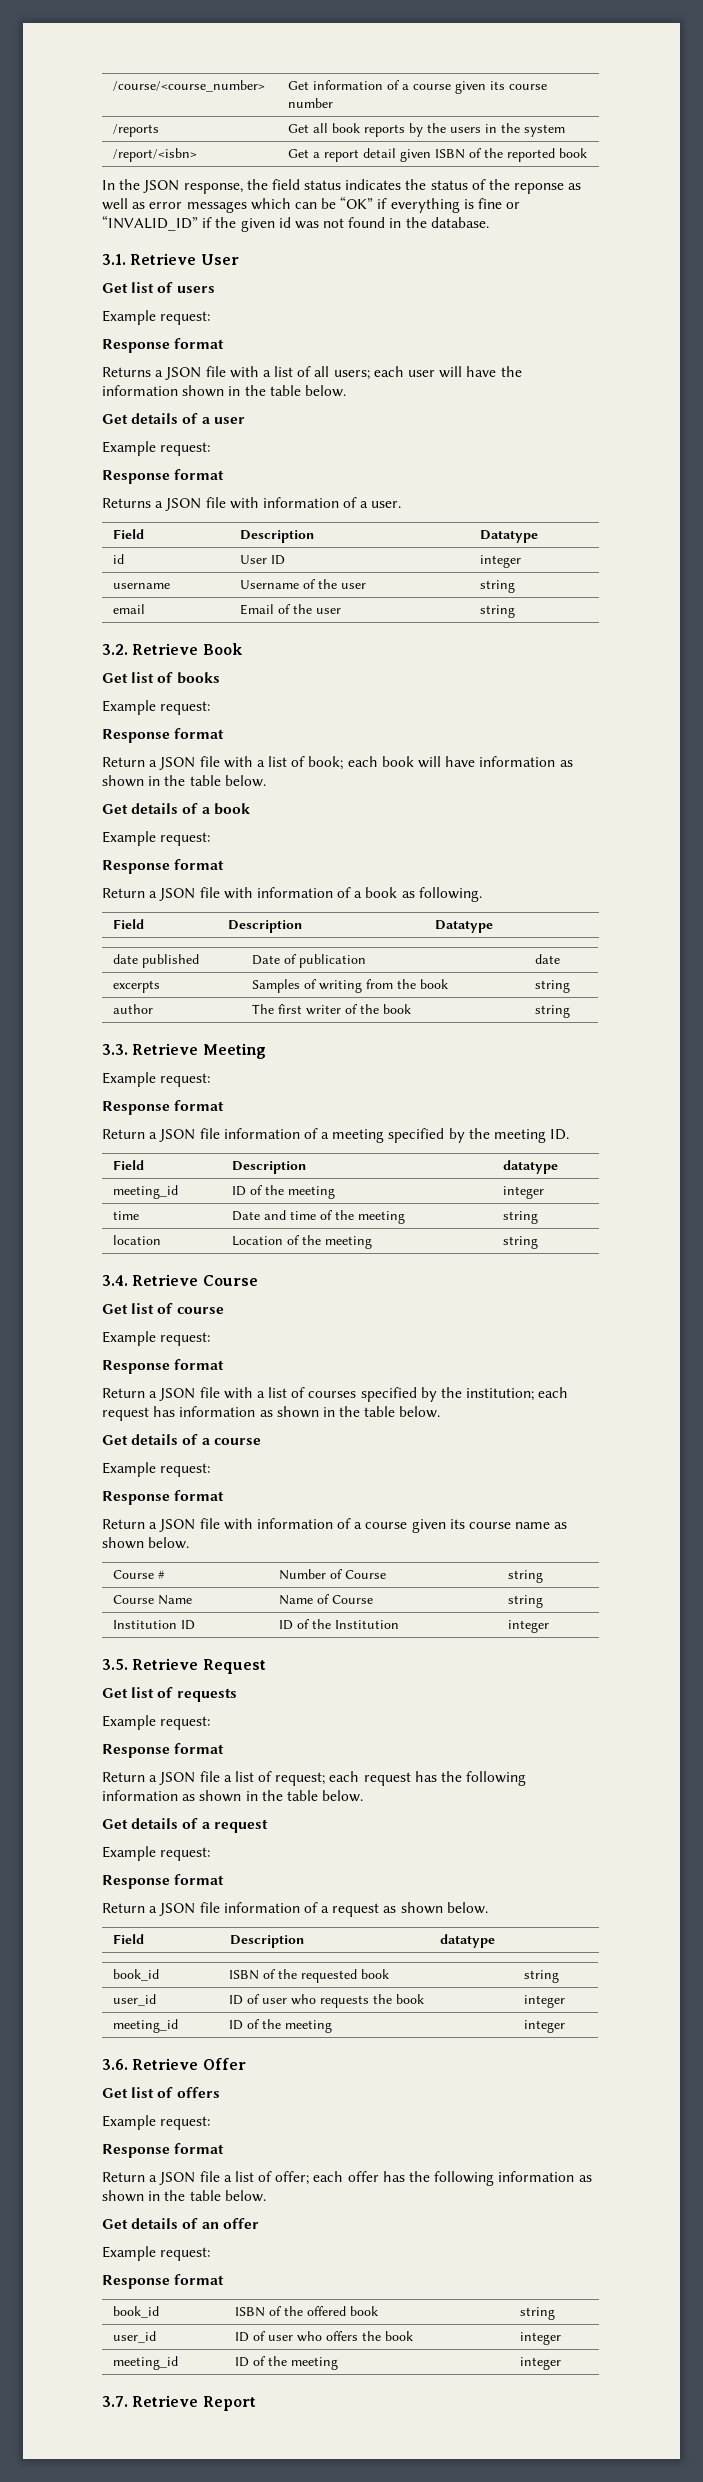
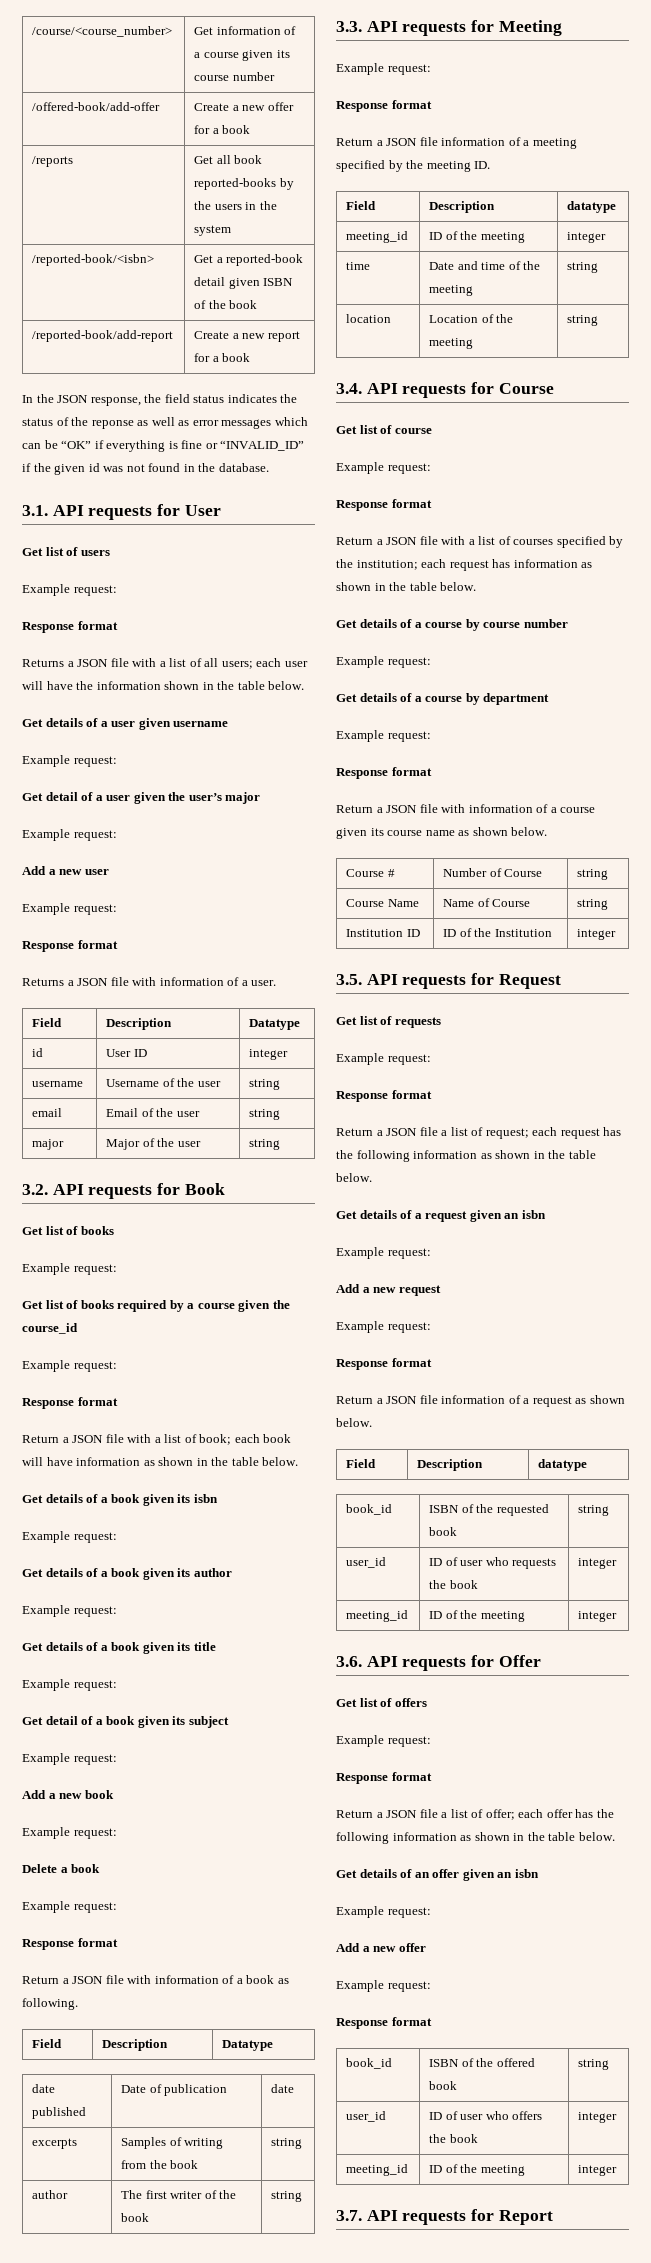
+ /offered-book/add-offer | Create a new offer for a book
- /reports | Get all book reports by the users in the system
+ /reports | Get all book reported-books by the users in the system
- /report/<isbn> | Get a report detail given ISBN of the reported book
+ /reported-book/<isbn> | Get a reported-book detail given ISBN of the book
+ /reported-book/add-report | Create a new report for a book
- 3.1. Retrieve User
+ 3.1. API requests for User
- Get details of a user
+ Get details of a user given username
+ Example request:
+ Get detail of a user given the user’s major
+ Example request:
+ Add a new user
- 3.2. Retrieve Book
+ major | Major of the user | string
+ 3.2. API requests for Book
+ Get list of books required by a course given the course_id
+ Example request:
- Get details of a book
+ Get details of a book given its isbn
+ Example request:
+ Get details of a book given its author
+ Example request:
+ Get details of a book given its title
+ Example request:
+ Get detail of a book given its subject
+ Example request:
+ Add a new book
+ Example request:
+ Delete a book
- 3.3. Retrieve Meeting
+ 3.3. API requests for Meeting
- 3.4. Retrieve Course
+ 3.4. API requests for Course
- Get details of a course
+ Get details of a course by course number
+ Example request:
+ Get details of a course by department
- 3.5. Retrieve Request
+ 3.5. API requests for Request
- Get details of a request
+ Get details of a request given an isbn
+ Example request:
+ Add a new request
- 3.6. Retrieve Offer
+ 3.6. API requests for Offer
- Get details of an offer
+ Get details of an offer given an isbn
+ Example request:
+ Add a new offer
- 3.7. Retrieve Report
+ 3.7. API requests for Report

